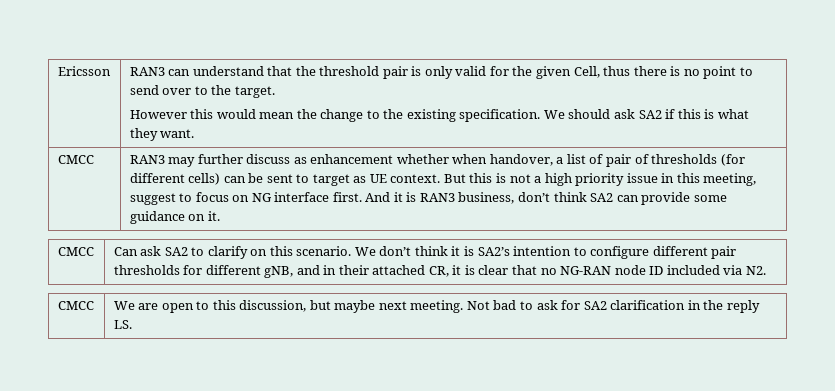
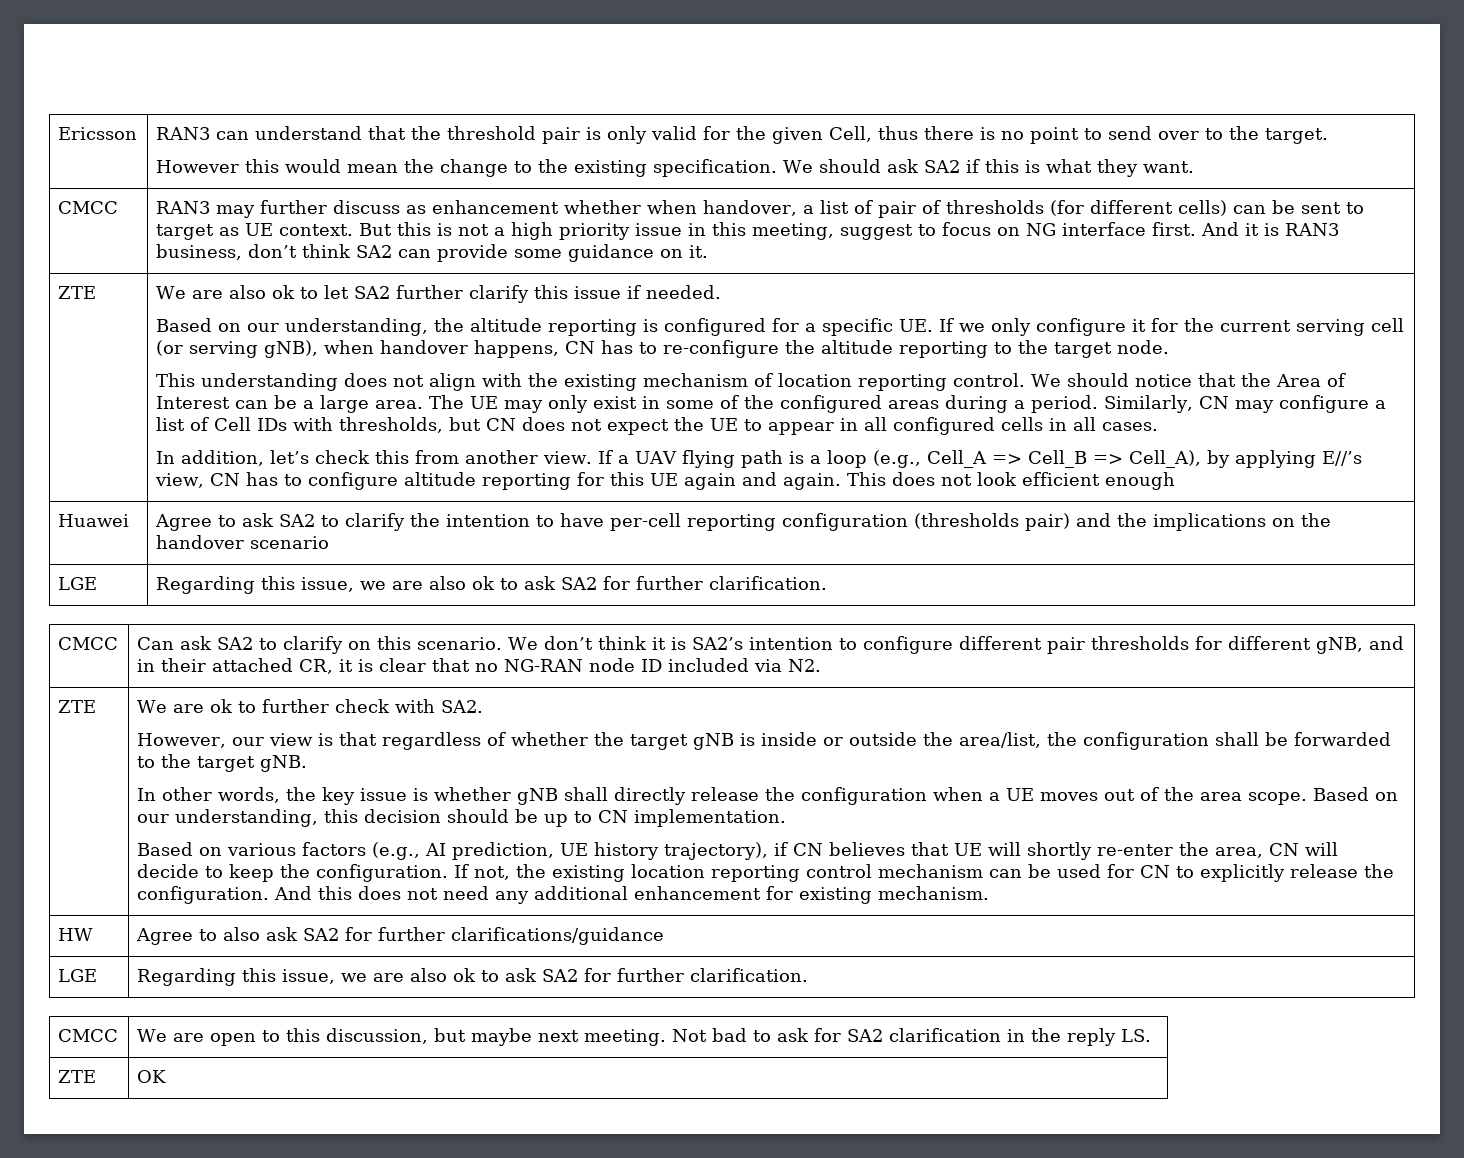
+ ZTE | We are also ok to let SA2 further clarify this issue if needed.
+ Based on our understanding, the altitude reporting is configured for a specific UE. If we only configure it for the current serving cell (or serving gNB), when handover happens, CN has to re-configure the altitude reporting to the target node.
+ This understanding does not align with the existing mechanism of location reporting control. We should notice that the Area of Interest can be a large area. The UE may only exist in some of the configured areas during a period. Similarly, CN may configure a list of Cell IDs with thresholds, but CN does not expect the UE to appear in all configured cells in all cases.
+ In addition, let’s check this from another view. If a UAV flying path is a loop (e.g., Cell_A => Cell_B => Cell_A), by applying E//’s view, CN has to configure altitude reporting for this UE again and again. This does not look efficient enough
+ Huawei | Agree to ask SA2 to clarify the intention to have per-cell reporting configuration (thresholds pair) and the implications on the handover scenario
+ LGE | Regarding this issue, we are also ok to ask SA2 for further clarification.
+ ZTE | We are ok to further check with SA2.
+ However, our view is that regardless of whether the target gNB is inside or outside the area/list, the configuration shall be forwarded to the target gNB.
+ In other words, the key issue is whether gNB shall directly release the configuration when a UE moves out of the area scope. Based on our understanding, this decision should be up to CN implementation.
+ Based on various factors (e.g., AI prediction, UE history trajectory), if CN believes that UE will shortly re-enter the area, CN will decide to keep the configuration. If not, the existing location reporting control mechanism can be used for CN to explicitly release the configuration. And this does not need any additional enhancement for existing mechanism.
+ HW | Agree to also ask SA2 for further clarifications/guidance
+ LGE | Regarding this issue, we are also ok to ask SA2 for further clarification.
+ ZTE | OK

